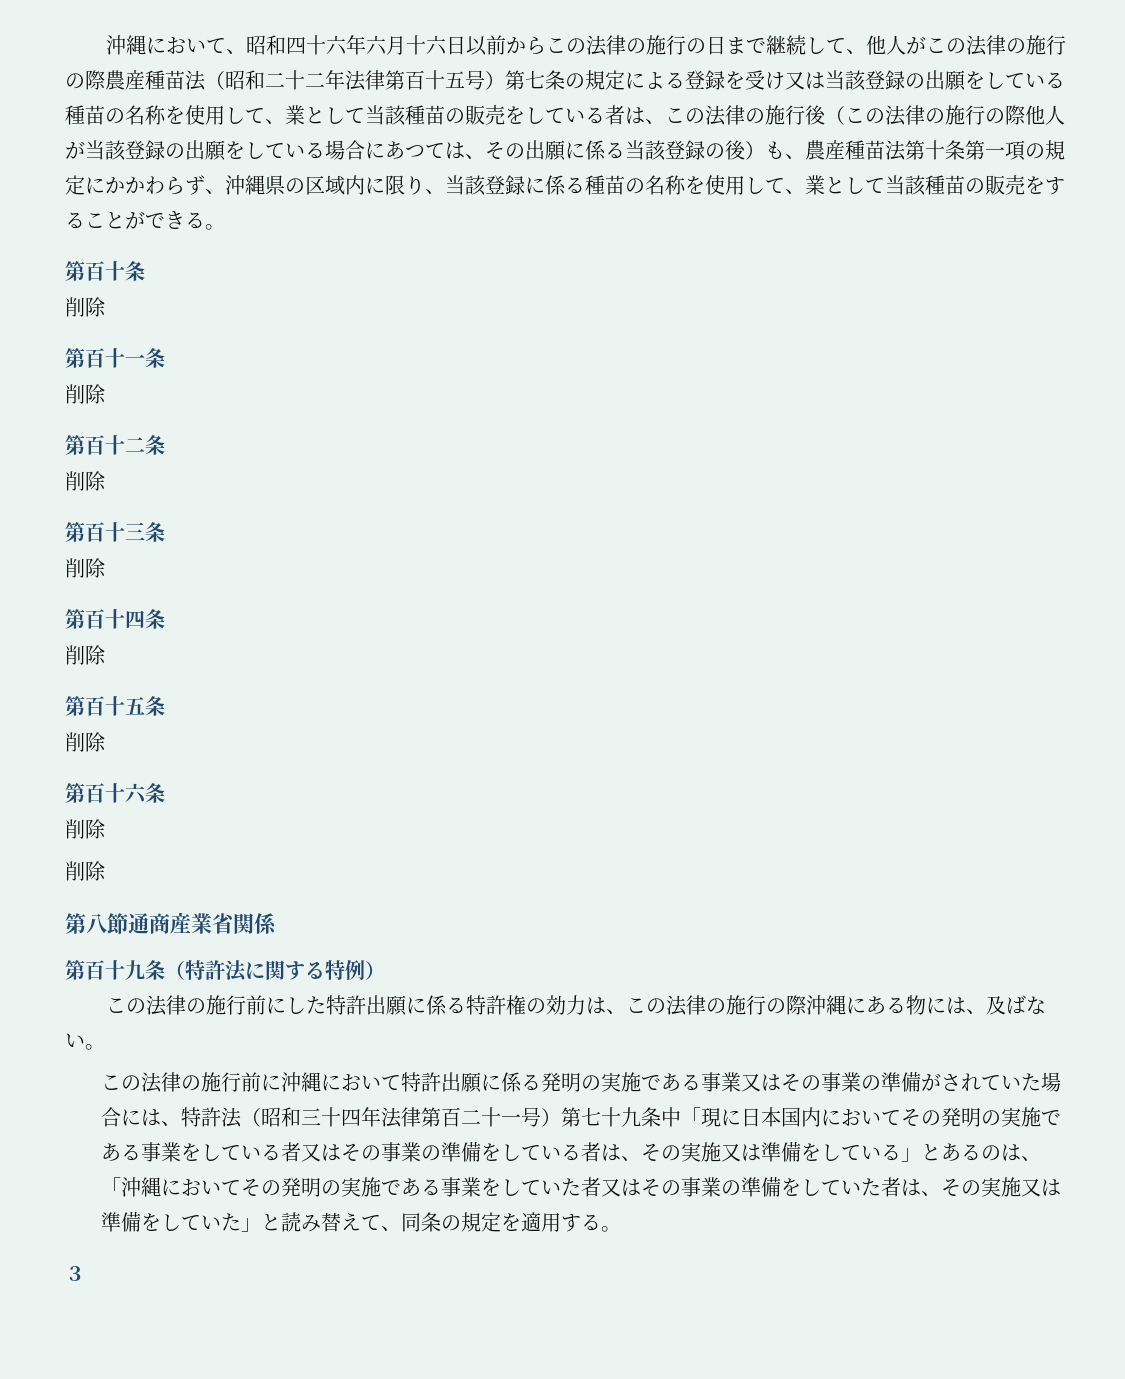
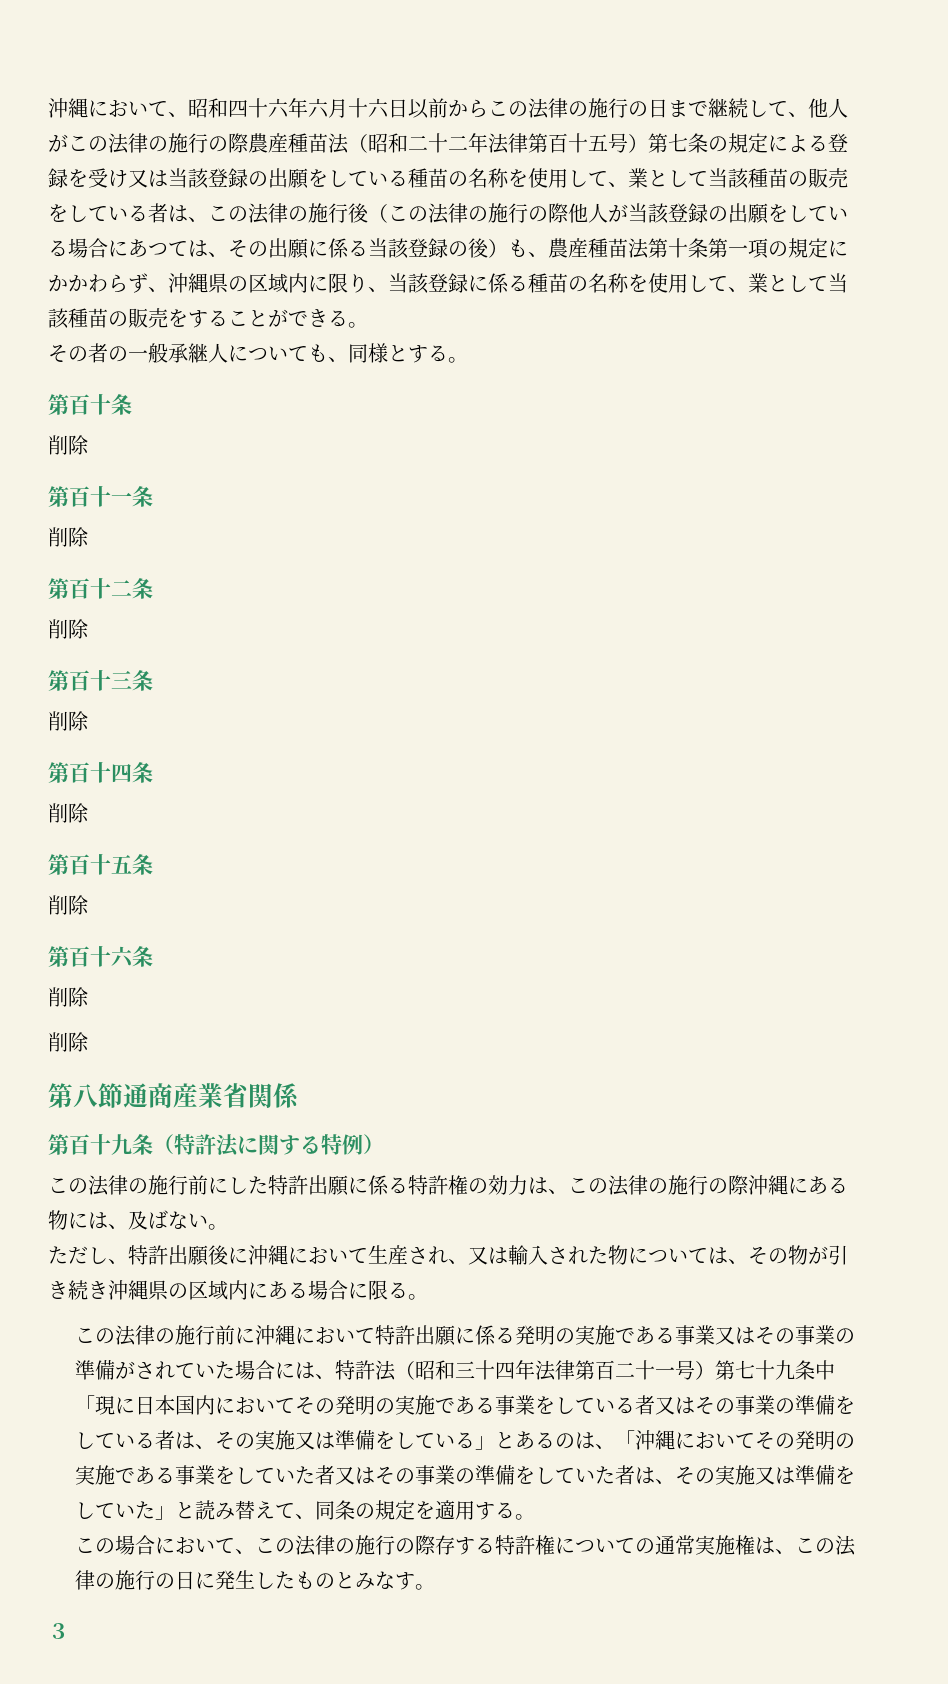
+ その者の一般承継人についても、同様とする。
+ ただし、特許出願後に沖縄において生産され、又は輸入された物については、その物が引き続き沖縄県の区域内にある場合に限る。
+ この場合において、この法律の施行の際存する特許権についての通常実施権は、この法律の施行の日に発生したものとみなす。

